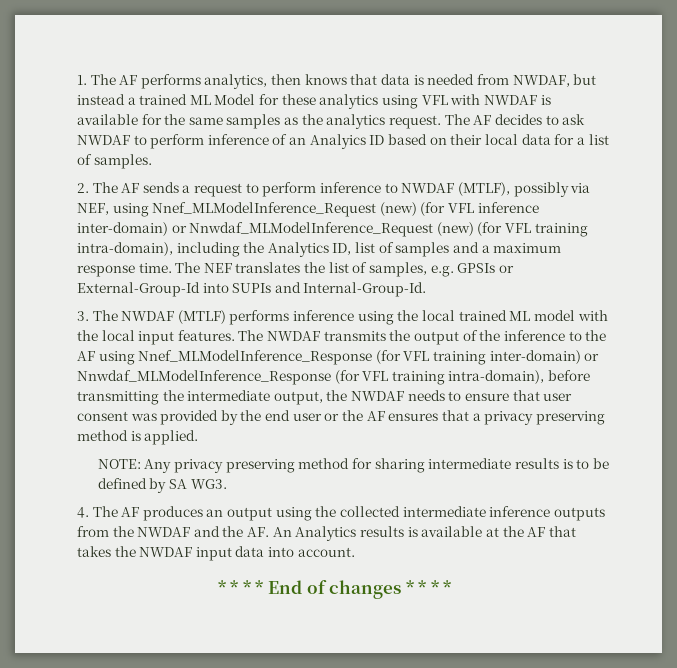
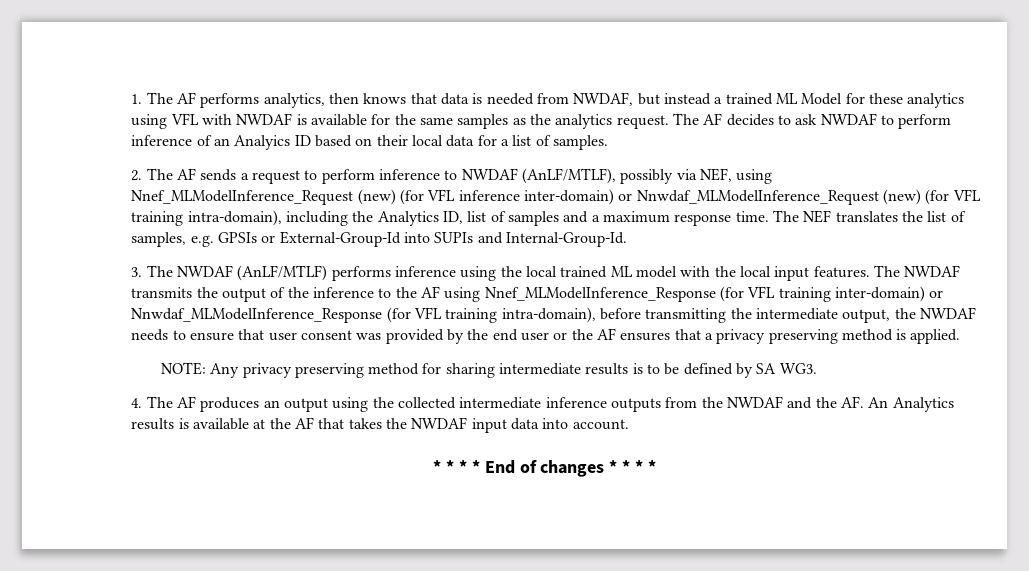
- 2. The AF sends a request to perform inference to NWDAF (MTLF), possibly via NEF, using Nnef_MLModelInference_Request (new) (for VFL inference inter-domain) or Nnwdaf_MLModelInference_Request (new) (for VFL training intra-domain), including the Analytics ID, list of samples and a maximum response time.
+ 2. The AF sends a request to perform inference to NWDAF (AnLF/MTLF), possibly via NEF, using Nnef_MLModelInference_Request (new) (for VFL inference inter-domain) or Nnwdaf_MLModelInference_Request (new) (for VFL training intra-domain), including the Analytics ID, list of samples and a maximum response time.
- 3. The NWDAF (MTLF) performs inference using the local trained ML model with the local input features.
+ 3. The NWDAF (AnLF/MTLF) performs inference using the local trained ML model with the local input features.

